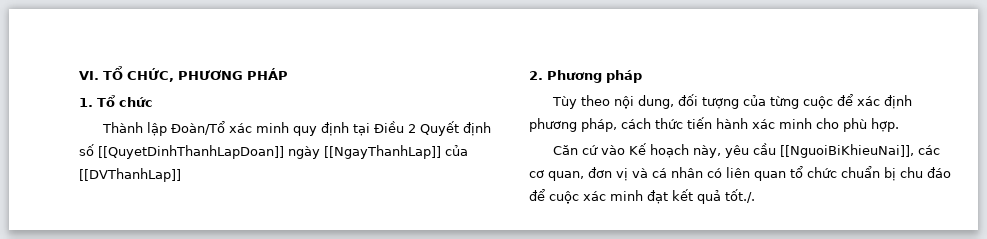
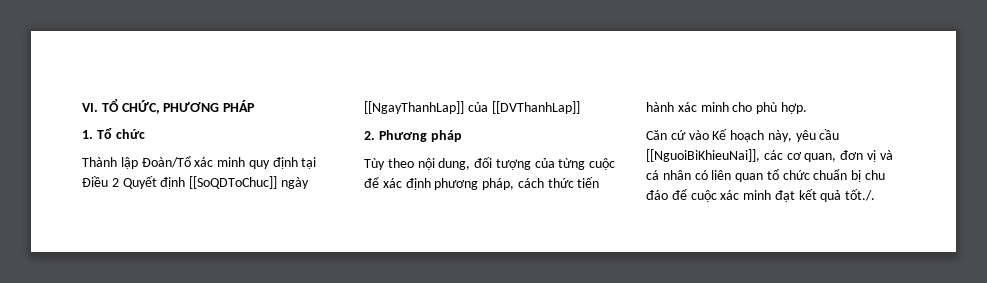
- Thành lập Đoàn/Tổ xác minh quy định tại Điều 2 Quyết định số [[QuyetDinhThanhLapDoan]] ngày [[NgayThanhLap]] của [[DVThanhLap]]
+ Thành lập Đoàn/Tổ xác minh quy định tại Điều 2 Quyết định [[SoQDToChuc]] ngày [[NgayThanhLap]] của [[DVThanhLap]]

